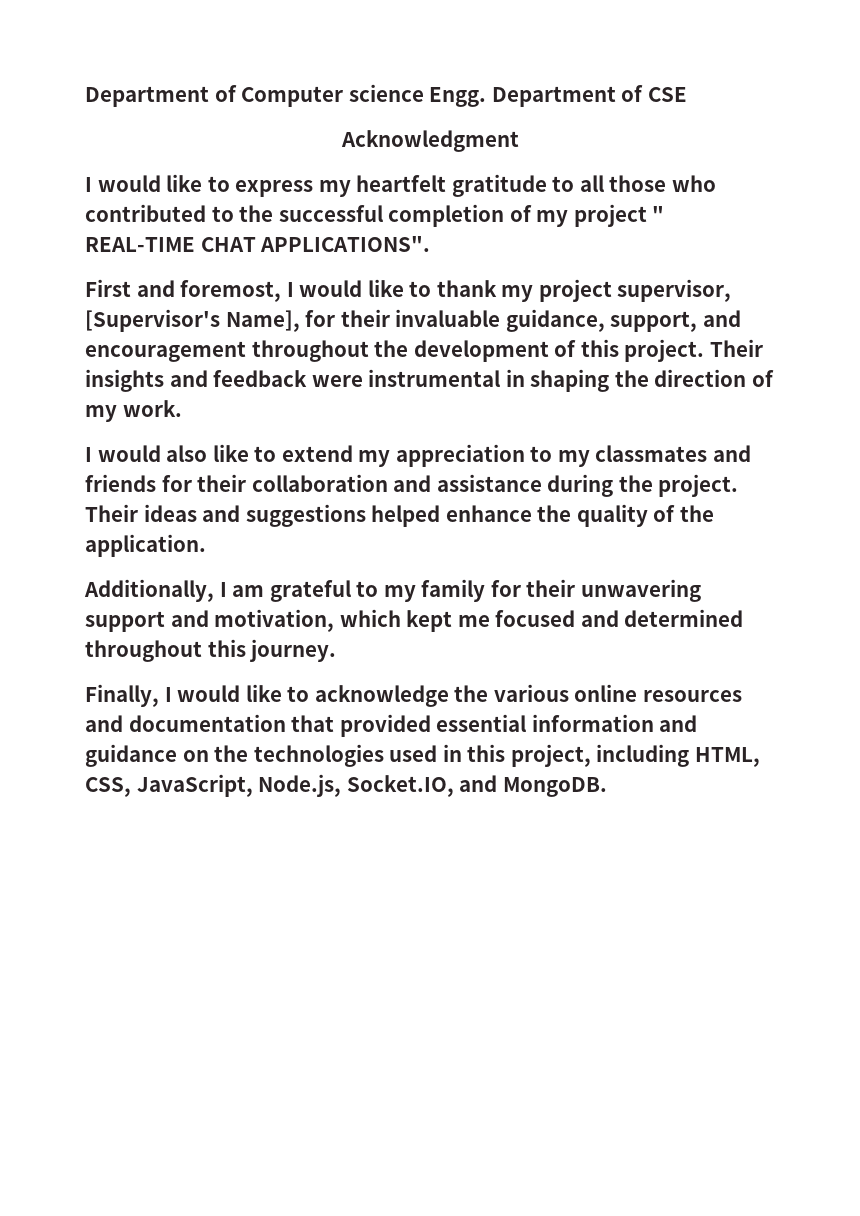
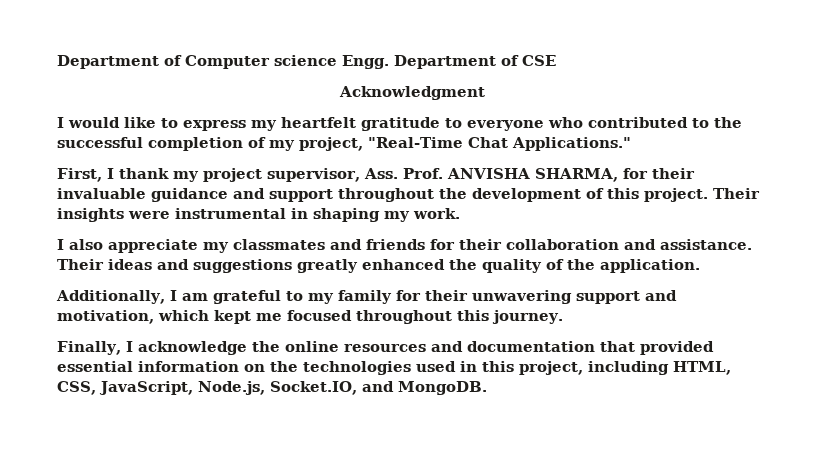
- I would like to express my heartfelt gratitude to all those who contributed to the successful completion of my project " REAL-TIME CHAT APPLICATIONS".
- First and foremost, I would like to thank my project supervisor, [Supervisor's Name], for their invaluable guidance, support, and encouragement throughout the development of this project.
+ I would like to express my heartfelt gratitude to everyone who contributed to the successful completion of my project, "Real-Time Chat Applications."
+ First, I thank my project supervisor, Ass. Prof. ANVISHA SHARMA, for their invaluable guidance and support throughout the development of this project.
- Their insights and feedback were instrumental in shaping the direction of my work.
+ Their insights were instrumental in shaping my work.
- I would also like to extend my appreciation to my classmates and friends for their collaboration and assistance during the project.
+ I also appreciate my classmates and friends for their collaboration and assistance.
- Their ideas and suggestions helped enhance the quality of the application.
+ Their ideas and suggestions greatly enhanced the quality of the application.
- Additionally, I am grateful to my family for their unwavering support and motivation, which kept me focused and determined throughout this journey.
+ Additionally, I am grateful to my family for their unwavering support and motivation, which kept me focused throughout this journey.
- Finally, I would like to acknowledge the various online resources and documentation that provided essential information and guidance on the technologies used in this project, including HTML, CSS, JavaScript, Node.js, Socket.IO, and MongoDB.
+ Finally, I acknowledge the online resources and documentation that provided essential information on the technologies used in this project, including HTML, CSS, JavaScript, Node.js, Socket.IO, and MongoDB.

